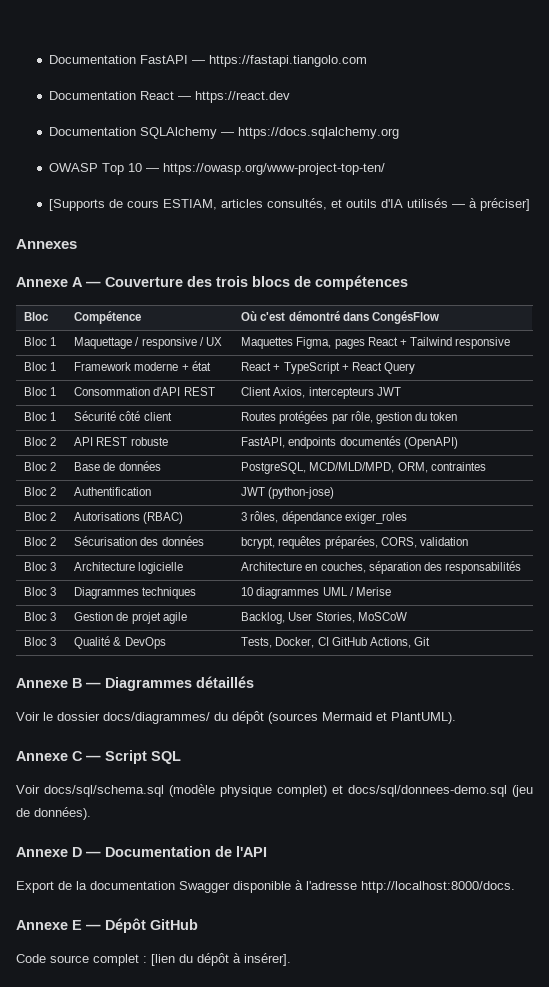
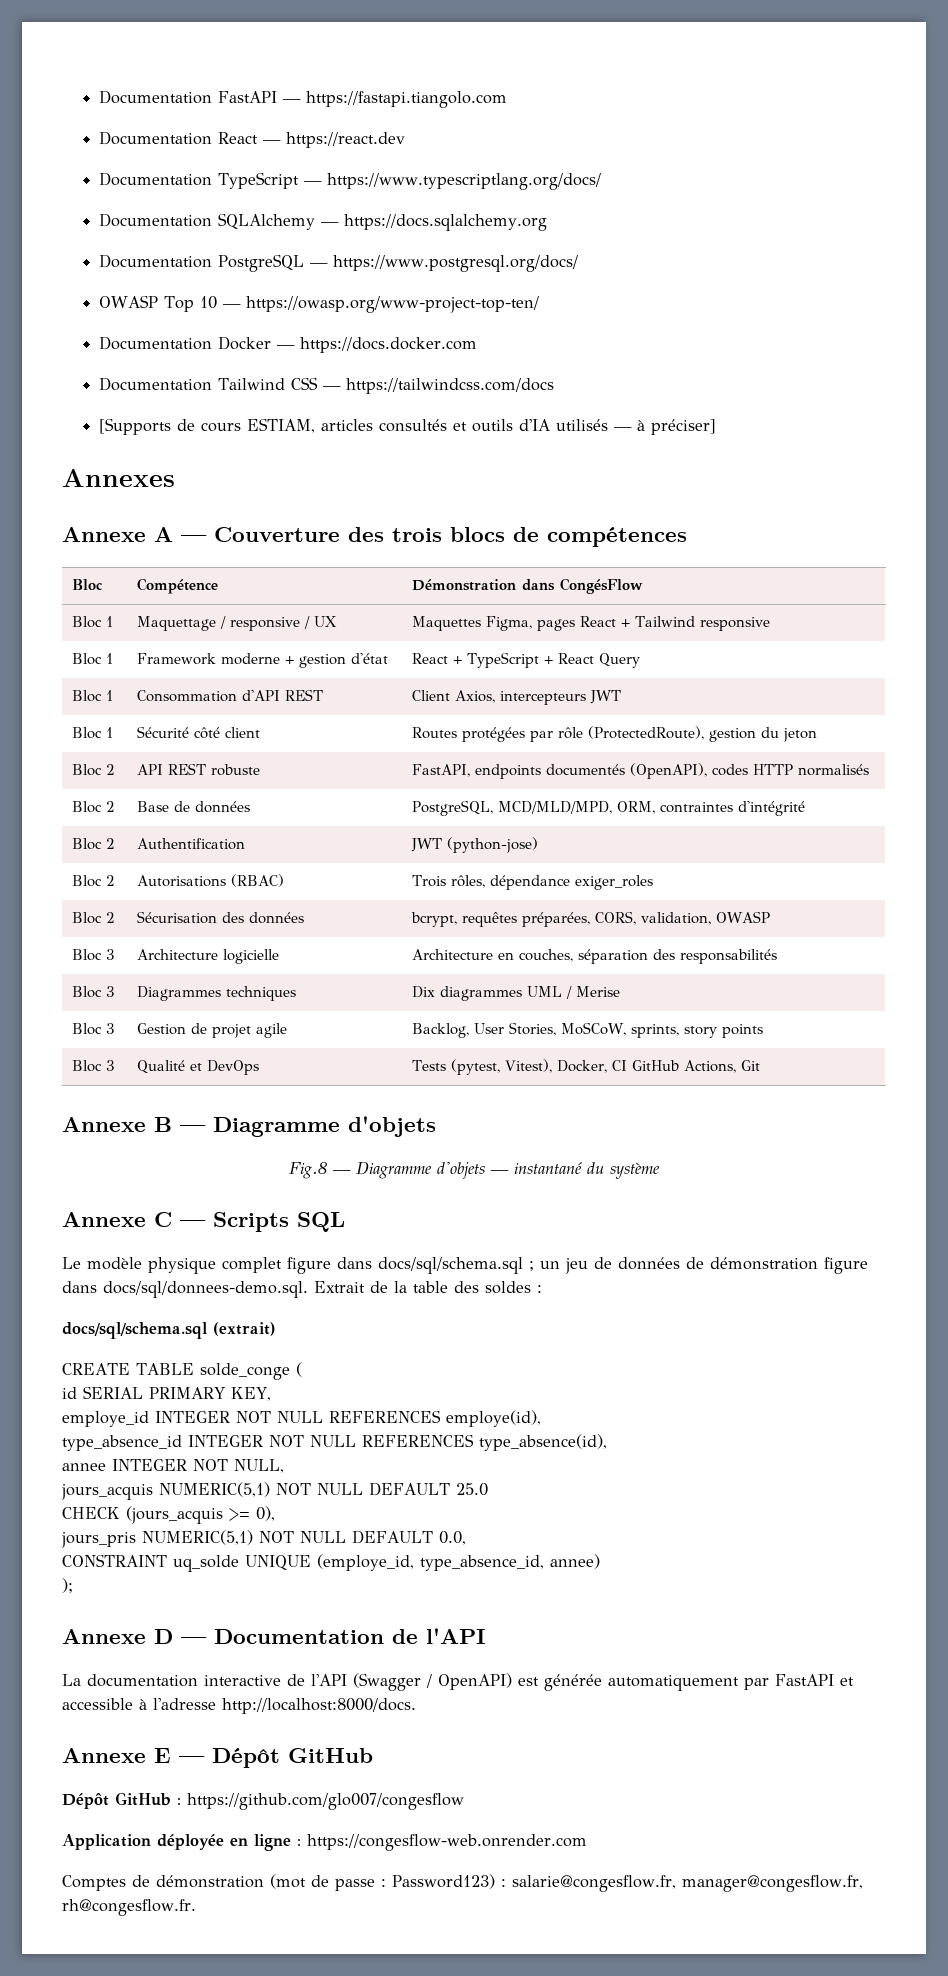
+ Documentation TypeScript — https://www.typescriptlang.org/docs/
+ Documentation PostgreSQL — https://www.postgresql.org/docs/
+ Documentation Docker — https://docs.docker.com
+ Documentation Tailwind CSS — https://tailwindcss.com/docs
- [Supports de cours ESTIAM, articles consultés, et outils d'IA utilisés — à préciser]
+ [Supports de cours ESTIAM, articles consultés et outils d'IA utilisés — à préciser]
- Bloc | Compétence | Où c'est démontré dans CongésFlow
+ Bloc | Compétence | Démonstration dans CongésFlow
- Bloc 1 | Framework moderne + état | React + TypeScript + React Query
+ Bloc 1 | Framework moderne + gestion d'état | React + TypeScript + React Query
- Bloc 1 | Sécurité côté client | Routes protégées par rôle, gestion du token
+ Bloc 1 | Sécurité côté client | Routes protégées par rôle (ProtectedRoute), gestion du jeton
- Bloc 2 | API REST robuste | FastAPI, endpoints documentés (OpenAPI)
+ Bloc 2 | API REST robuste | FastAPI, endpoints documentés (OpenAPI), codes HTTP normalisés
- Bloc 2 | Base de données | PostgreSQL, MCD/MLD/MPD, ORM, contraintes
+ Bloc 2 | Base de données | PostgreSQL, MCD/MLD/MPD, ORM, contraintes d'intégrité
- Bloc 2 | Autorisations (RBAC) | 3 rôles, dépendance exiger_roles
+ Bloc 2 | Autorisations (RBAC) | Trois rôles, dépendance exiger_roles
- Bloc 2 | Sécurisation des données | bcrypt, requêtes préparées, CORS, validation
+ Bloc 2 | Sécurisation des données | bcrypt, requêtes préparées, CORS, validation, OWASP
- Bloc 3 | Diagrammes techniques | 10 diagrammes UML / Merise
+ Bloc 3 | Diagrammes techniques | Dix diagrammes UML / Merise
- Bloc 3 | Gestion de projet agile | Backlog, User Stories, MoSCoW
+ Bloc 3 | Gestion de projet agile | Backlog, User Stories, MoSCoW, sprints, story points
- Bloc 3 | Qualité & DevOps | Tests, Docker, CI GitHub Actions, Git
+ Bloc 3 | Qualité et DevOps | Tests (pytest, Vitest), Docker, CI GitHub Actions, Git
- Annexe B — Diagrammes détaillés
- Voir le dossier docs/diagrammes/ du dépôt (sources Mermaid et PlantUML).
+ Annexe B — Diagramme d'objets
+ Fig.8 — Diagramme d'objets — instantané du système
- Annexe C — Script SQL
+ Annexe C — Scripts SQL
- Voir docs/sql/schema.sql (modèle physique complet) et docs/sql/donnees-demo.sql (jeu de données).
+ Le modèle physique complet figure dans docs/sql/schema.sql ; un jeu de données de démonstration figure dans docs/sql/donnees-demo.sql. Extrait de la table des soldes :
+ docs/sql/schema.sql (extrait)
+ CREATE TABLE solde_conge (
+ id SERIAL PRIMARY KEY,
+ employe_id INTEGER NOT NULL REFERENCES employe(id),
+ type_absence_id INTEGER NOT NULL REFERENCES type_absence(id),
+ annee INTEGER NOT NULL,
+ jours_acquis NUMERIC(5,1) NOT NULL DEFAULT 25.0
+ CHECK (jours_acquis >= 0),
+ jours_pris NUMERIC(5,1) NOT NULL DEFAULT 0.0,
+ CONSTRAINT uq_solde UNIQUE (employe_id, type_absence_id, annee)
+ );
- Export de la documentation Swagger disponible à l'adresse http://localhost:8000/docs.
+ La documentation interactive de l'API (Swagger / OpenAPI) est générée automatiquement par FastAPI et accessible à l'adresse http://localhost:8000/docs.
- Code source complet : [lien du dépôt à insérer].
+ Dépôt GitHub : https://github.com/glo007/congesflow
+ Application déployée en ligne : https://congesflow-web.onrender.com
+ Comptes de démonstration (mot de passe : Password123) : salarie@congesflow.fr, manager@congesflow.fr, rh@congesflow.fr.

